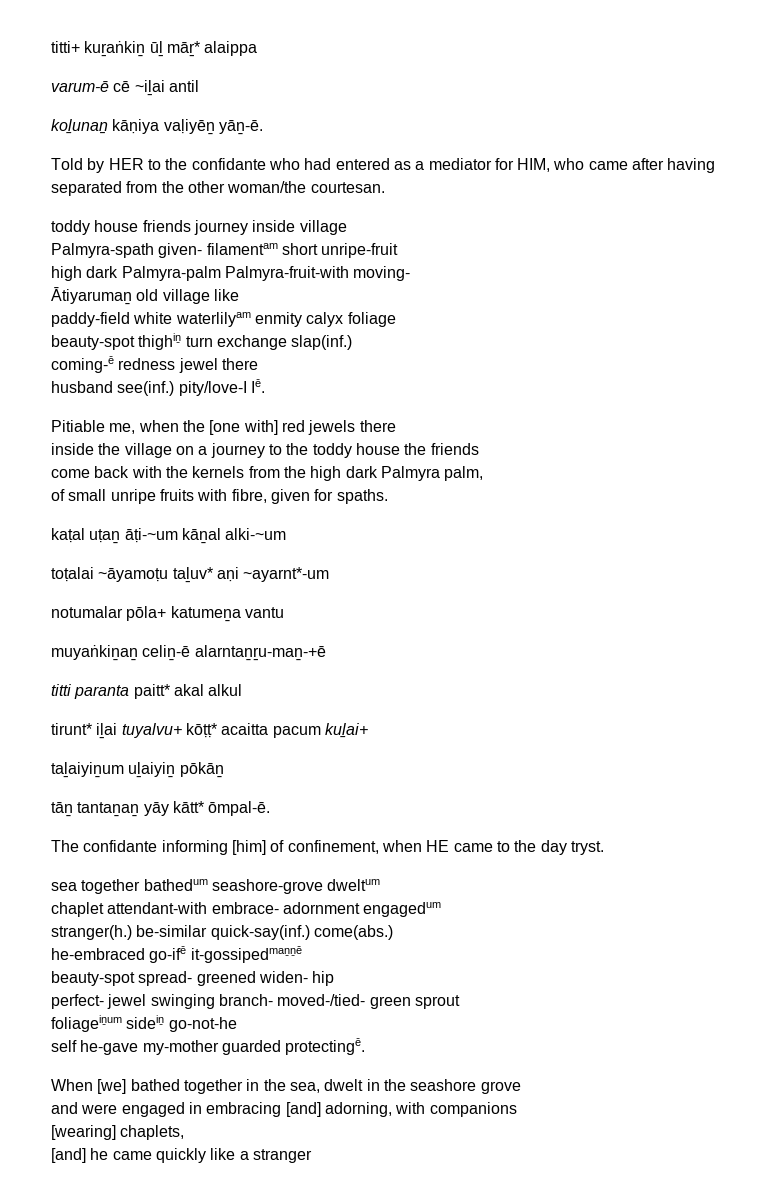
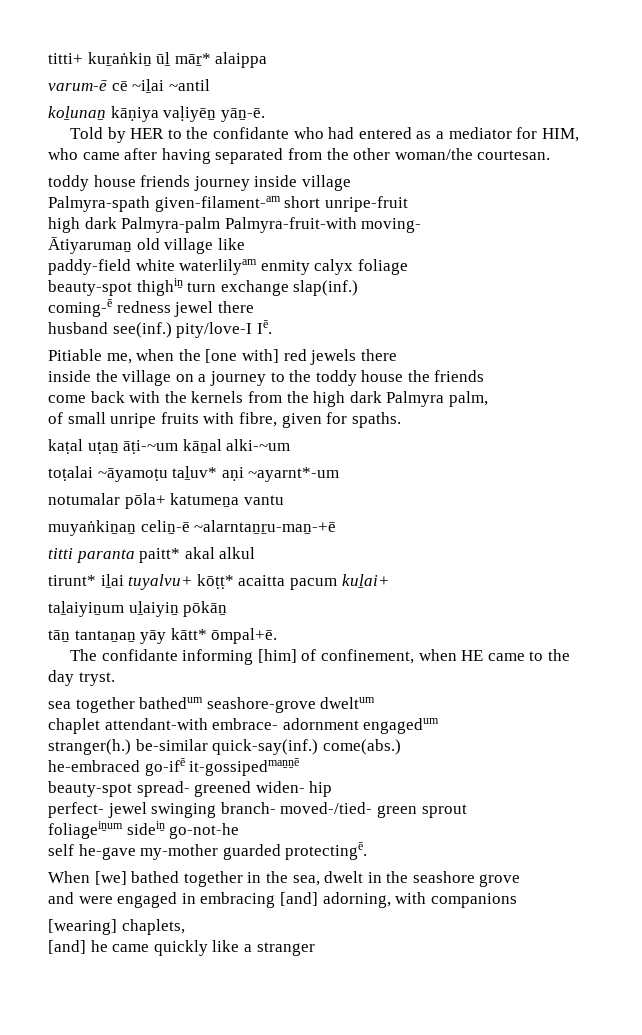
- varum-ē cē ~iḻai antil
+ varum-ē cē ~iḻai ~antil
- Palmyra-spath given- filamentam short unripe-fruit
+ Palmyra-spath given-filament-am short unripe-fruit
- muyaṅkiṉaṉ celiṉ-ē alarntaṉṟu-maṉ-+ē
+ muyaṅkiṉaṉ celiṉ-ē ~alarntaṉṟu-maṉ-+ē
- tāṉ tantaṉaṉ yāy kātt* ōmpal-ē.
+ tāṉ tantaṉaṉ yāy kātt* ōmpal+ē.

